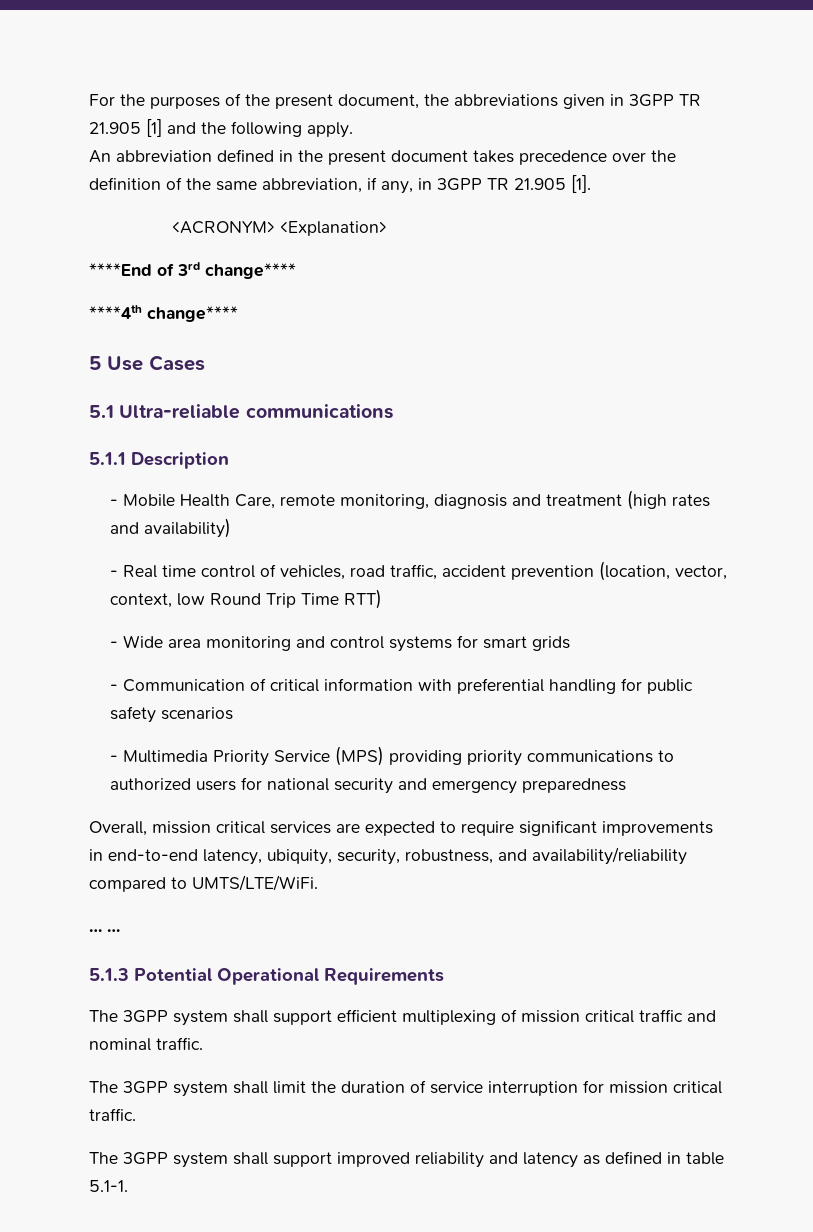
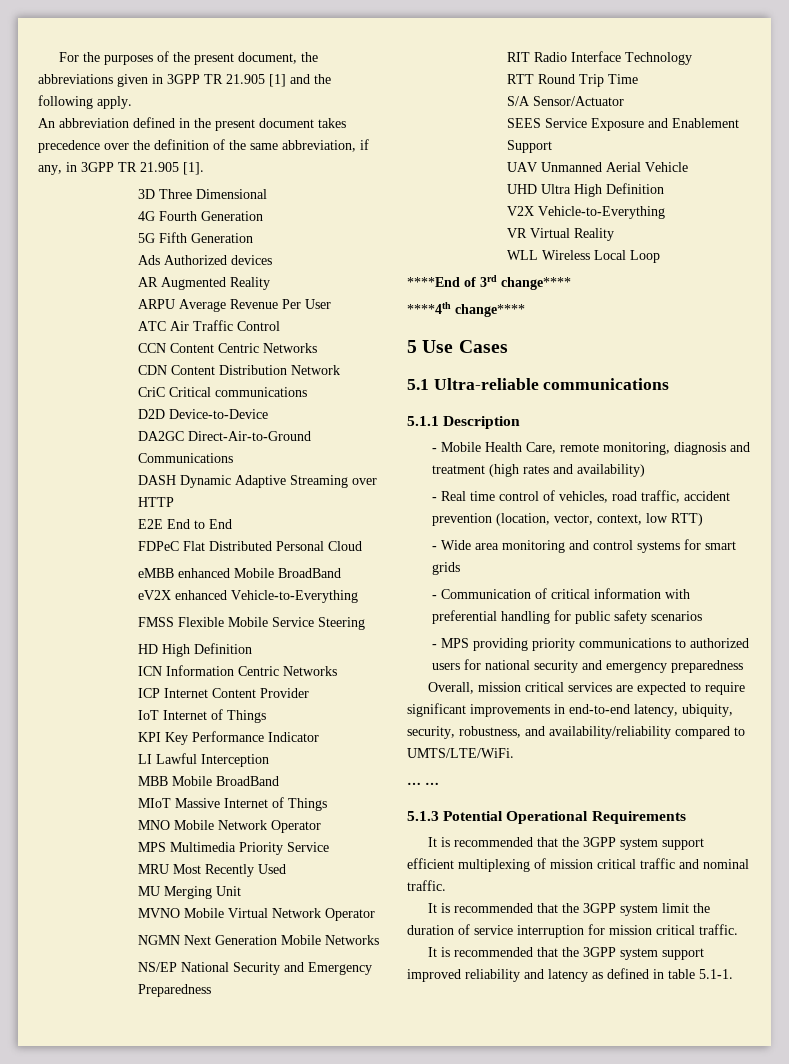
- <ACRONYM> <Explanation>
+ 3D Three Dimensional
+ 4G Fourth Generation
+ 5G Fifth Generation
+ Ads Authorized devices
+ AR Augmented Reality
+ ARPU Average Revenue Per User
+ ATC Air Traffic Control
+ CCN Content Centric Networks
+ CDN Content Distribution Network
+ CriC Critical communications
+ D2D Device-to-Device
+ DA2GC Direct-Air-to-Ground Communications
+ DASH Dynamic Adaptive Streaming over HTTP
+ E2E End to End
+ FDPeC Flat Distributed Personal Cloud
+ eMBB enhanced Mobile BroadBand
+ eV2X enhanced Vehicle-to-Everything
+ FMSS Flexible Mobile Service Steering
+ HD High Definition
+ ICN Information Centric Networks
+ ICP Internet Content Provider
+ IoT Internet of Things
+ KPI Key Performance Indicator
+ LI Lawful Interception
+ MBB Mobile BroadBand
+ MIoT Massive Internet of Things
+ MNO Mobile Network Operator
+ MPS Multimedia Priority Service
+ MRU Most Recently Used
+ MU Merging Unit
+ MVNO Mobile Virtual Network Operator
+ NGMN Next Generation Mobile Networks
+ NS/EP National Security and Emergency Preparedness
+ RIT Radio Interface Technology
+ RTT Round Trip Time
+ S/A Sensor/Actuator
+ SEES Service Exposure and Enablement Support
+ UAV Unmanned Aerial Vehicle
+ UHD Ultra High Definition
+ V2X Vehicle-to-Everything
+ VR Virtual Reality
+ WLL Wireless Local Loop
- - Real time control of vehicles, road traffic, accident prevention (location, vector, context, low Round Trip Time RTT)
+ - Real time control of vehicles, road traffic, accident prevention (location, vector, context, low RTT)
- - Multimedia Priority Service (MPS) providing priority communications to authorized users for national security and emergency preparedness
+ - MPS providing priority communications to authorized users for national security and emergency preparedness
- The 3GPP system shall support efficient multiplexing of mission critical traffic and nominal traffic.
+ It is recommended that the 3GPP system support efficient multiplexing of mission critical traffic and nominal traffic.
- The 3GPP system shall limit the duration of service interruption for mission critical traffic.
+ It is recommended that the 3GPP system limit the duration of service interruption for mission critical traffic.
- The 3GPP system shall support improved reliability and latency as defined in table 5.1-1.
+ It is recommended that the 3GPP system support improved reliability and latency as defined in table 5.1-1.

